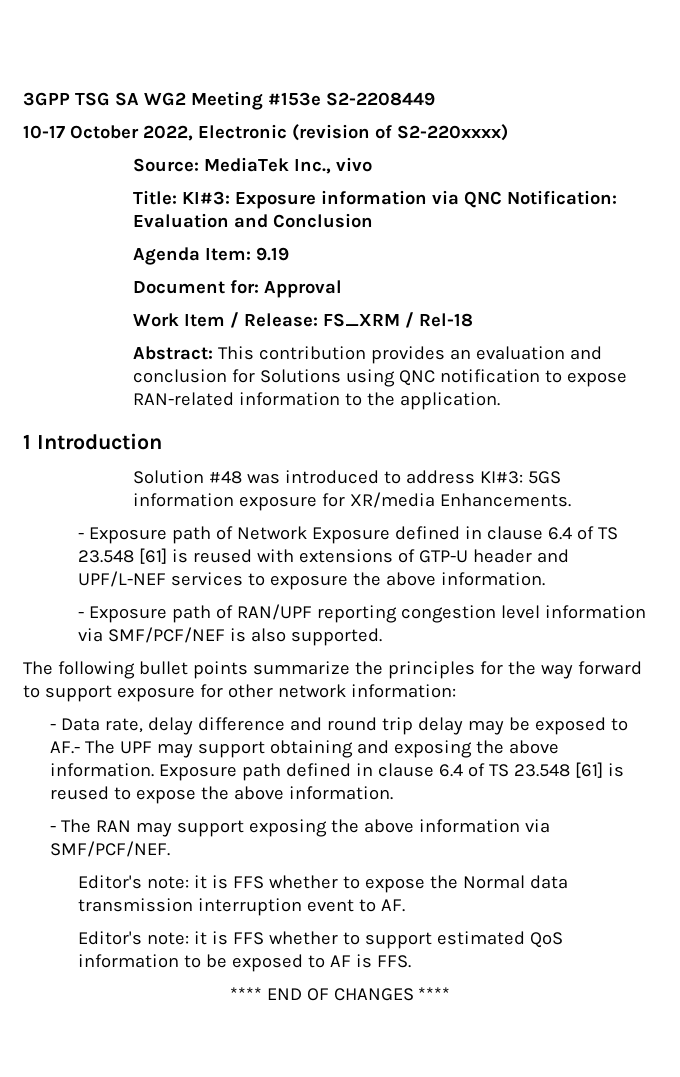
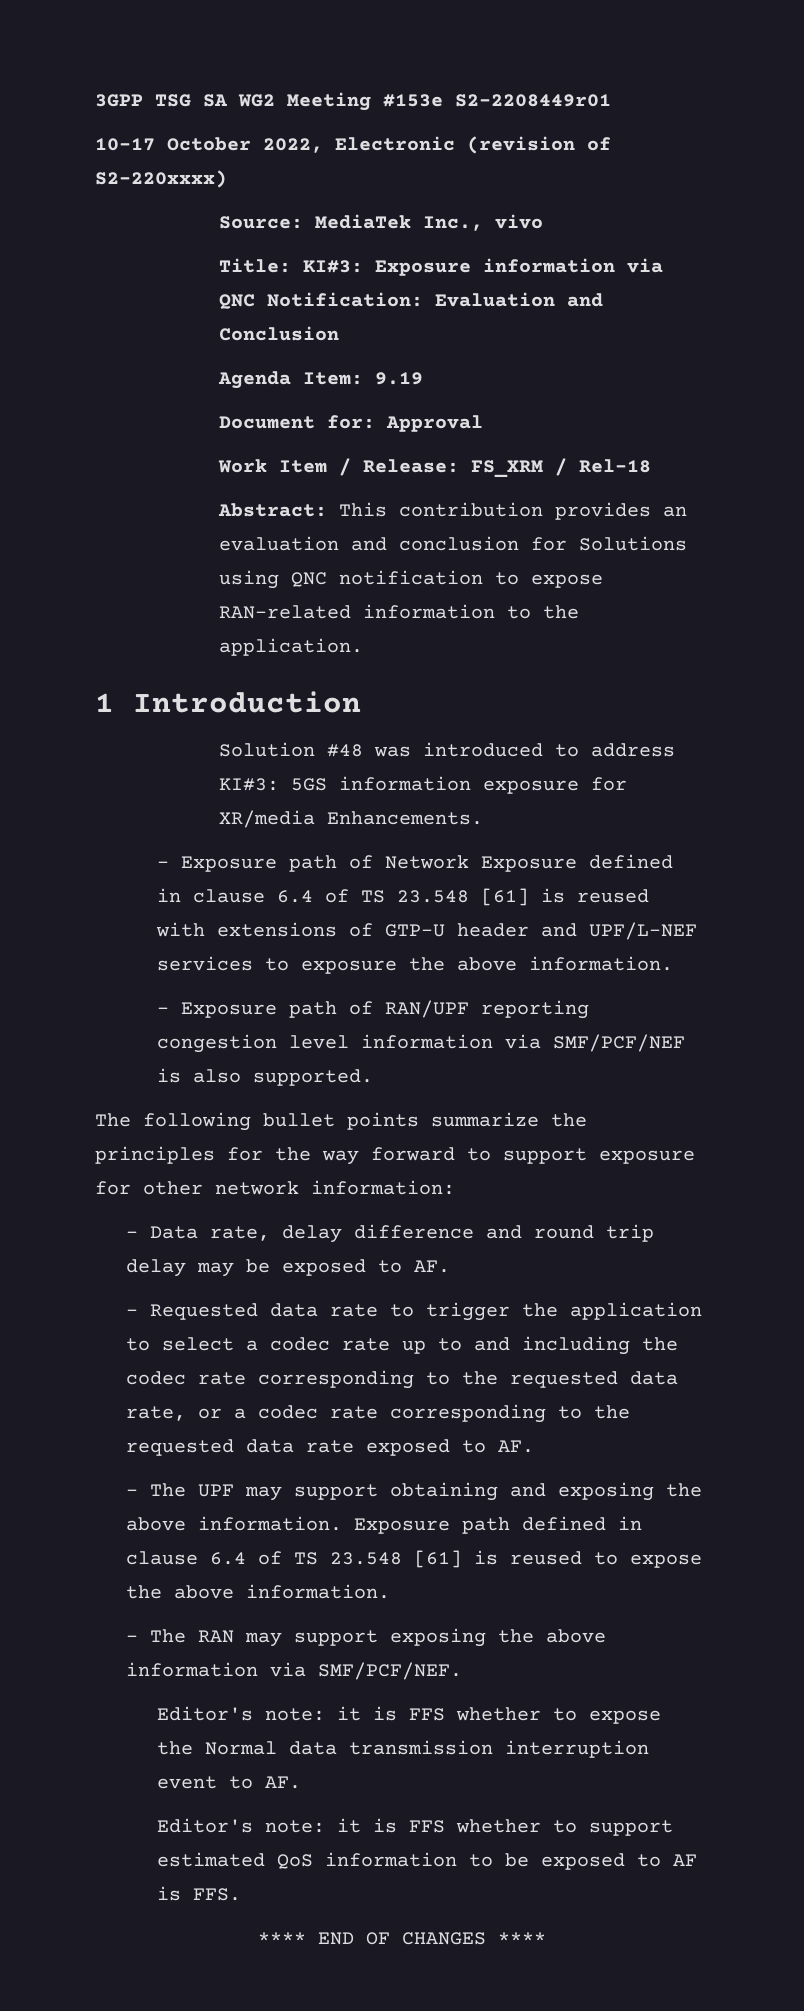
- 3GPP TSG SA WG2 Meeting #153e S2-2208449
+ 3GPP TSG SA WG2 Meeting #153e S2-2208449r01
- - Data rate, delay difference and round trip delay may be exposed to AF.- The UPF may support obtaining and exposing the above information.
+ - Data rate, delay difference and round trip delay may be exposed to AF.
+ - Requested data rate to trigger the application to select a codec rate up to and including the codec rate corresponding to the requested data rate, or a codec rate corresponding to the requested data rate exposed to AF.
+ - The UPF may support obtaining and exposing the above information.

